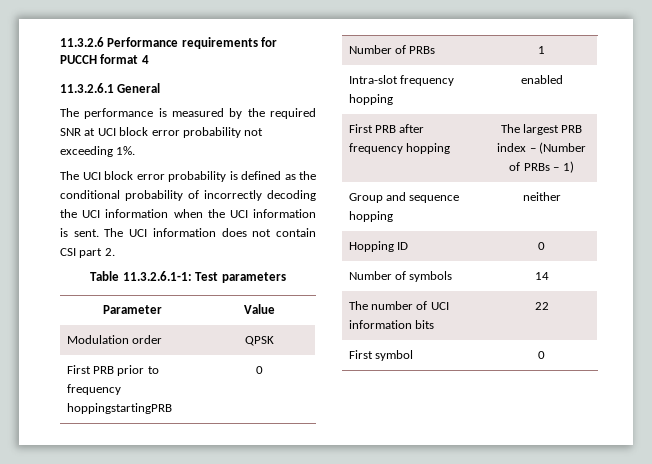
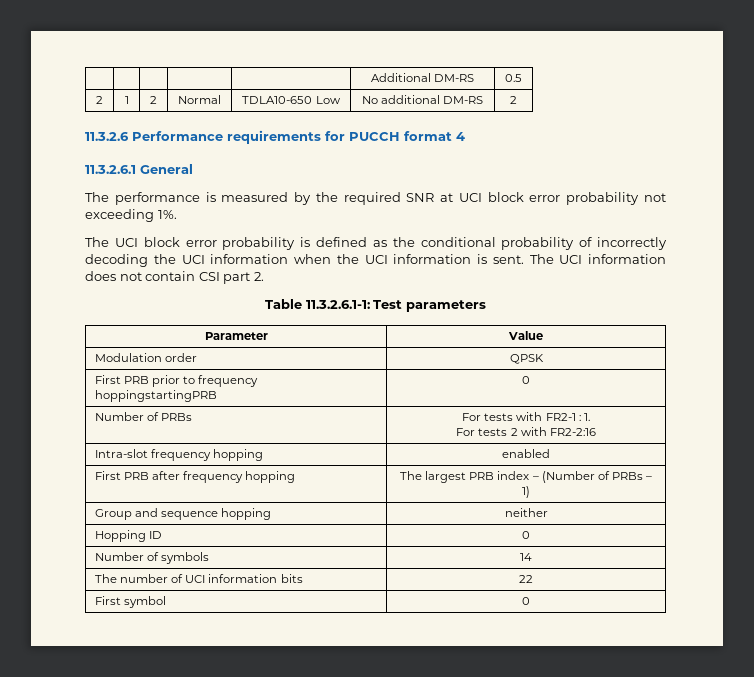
+ | | | | | Additional DM-RS | 0.5
+ 2 | 1 | 2 | Normal | TDLA10-650 Low | No additional DM-RS | 2
- Number of PRBs | 1
+ Number of PRBs | For tests with FR2-1 : 1.
+ For tests 2 with FR2-2:16

